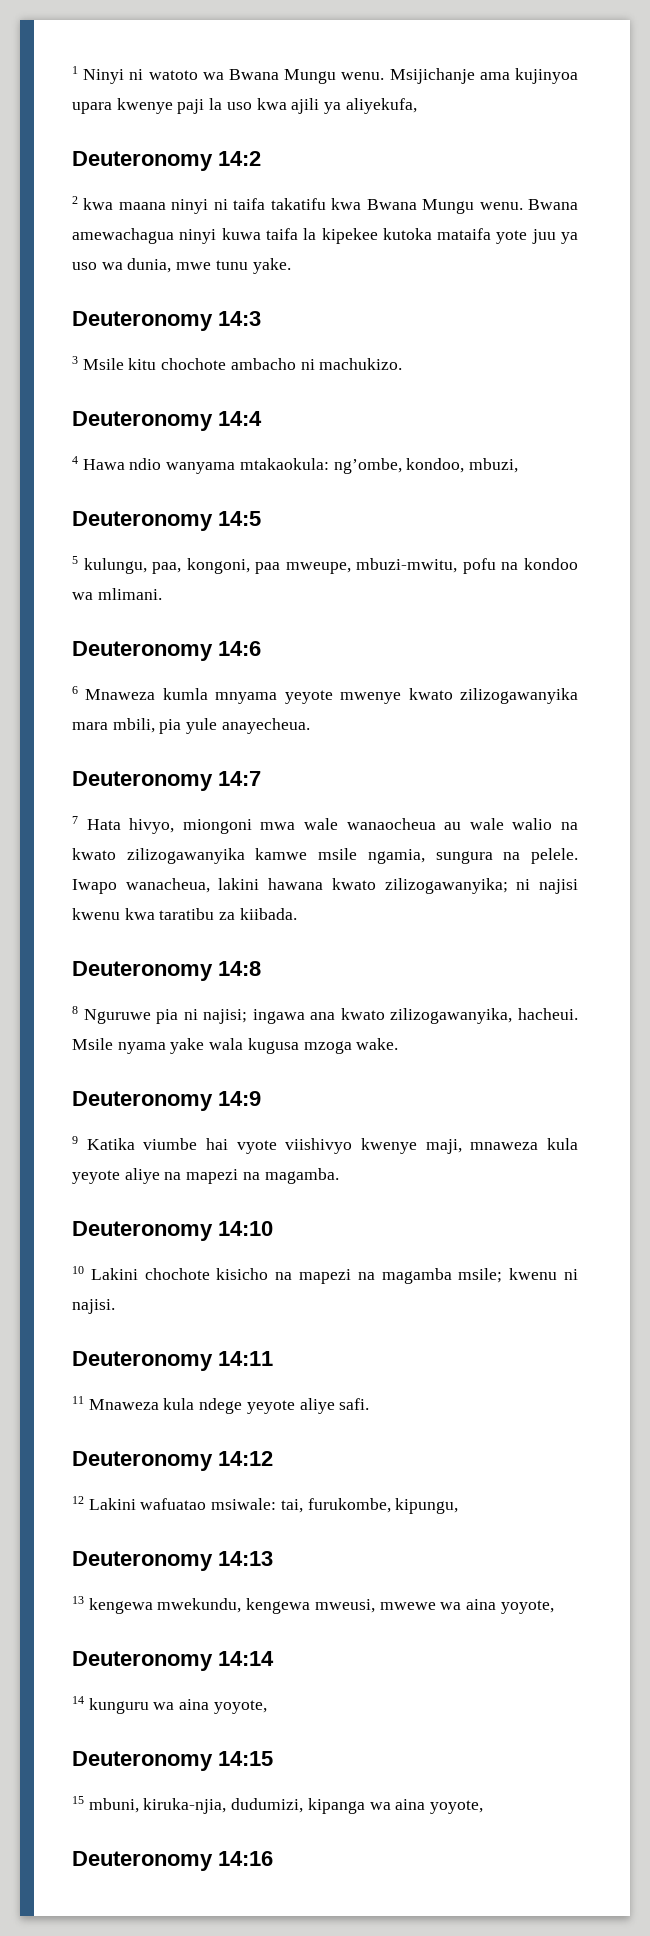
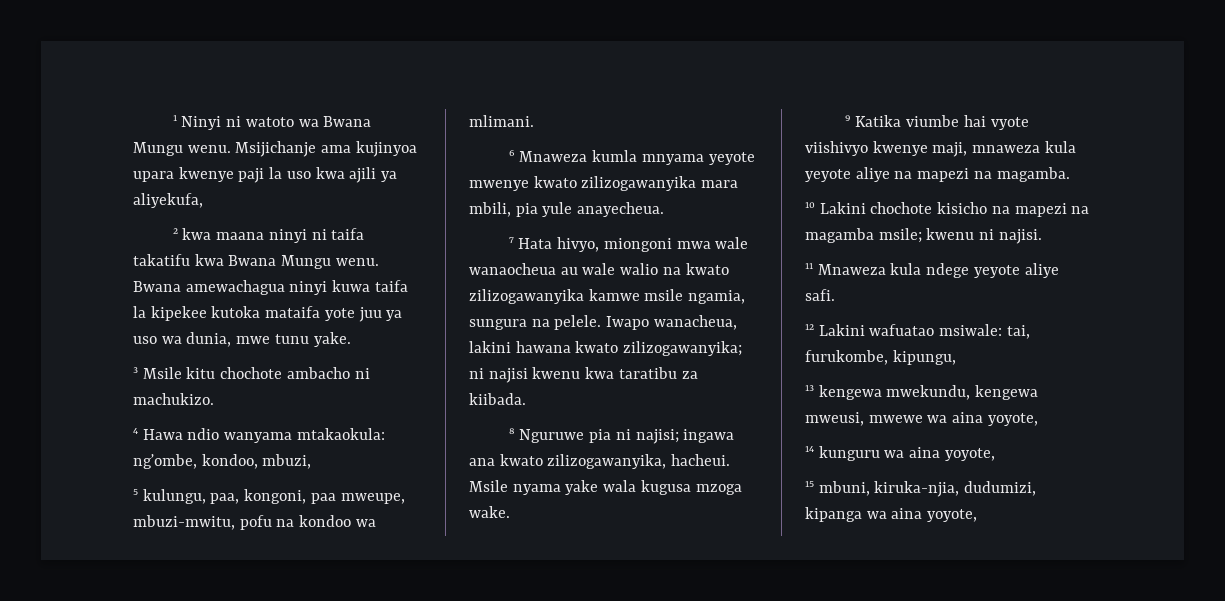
- Deuteronomy 14:2
- Deuteronomy 14:3
- Deuteronomy 14:4
- Deuteronomy 14:5
- Deuteronomy 14:6
- Deuteronomy 14:7
- Deuteronomy 14:8
- Deuteronomy 14:9
- Deuteronomy 14:10
- Deuteronomy 14:11
- Deuteronomy 14:12
- Deuteronomy 14:13
- Deuteronomy 14:14
- Deuteronomy 14:15
- Deuteronomy 14:16

